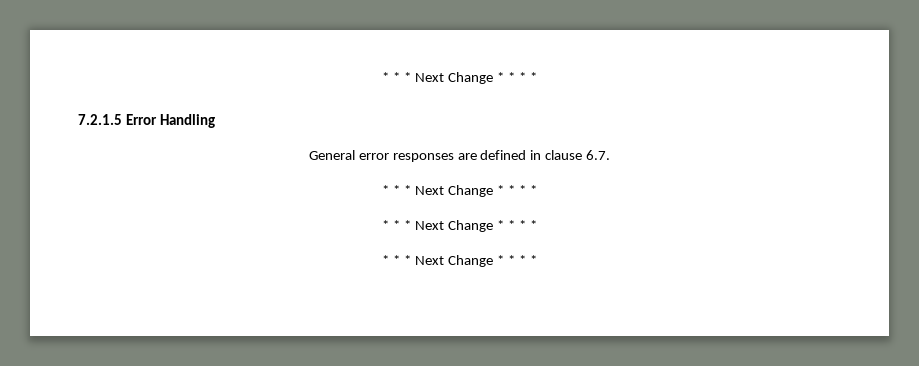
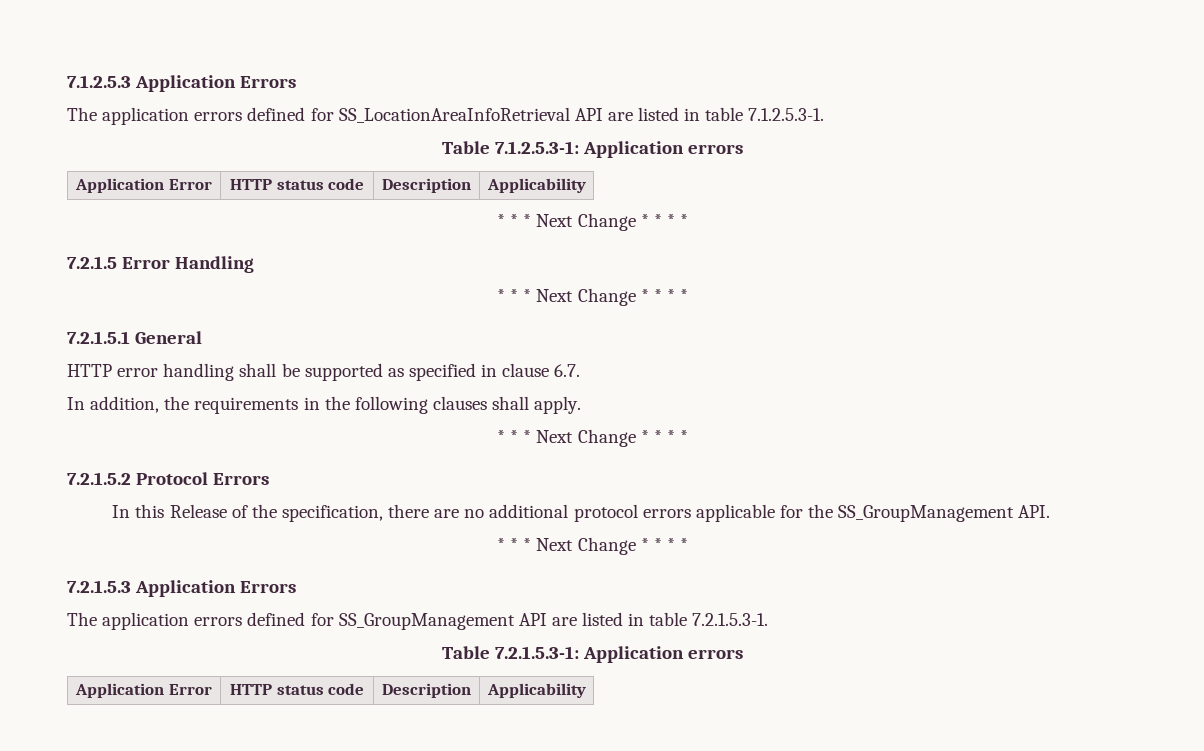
+ 7.1.2.5.3 Application Errors
+ The application errors defined for SS_LocationAreaInfoRetrieval API are listed in table 7.1.2.5.3-1.
+ Table 7.1.2.5.3-1: Application errors
+ Application Error | HTTP status code | Description | Applicability
  7.2.1.5 Error Handling
- General error responses are defined in clause 6.7.
  * * * Next Change * * * *
+ 7.2.1.5.1 General
+ HTTP error handling shall be supported as specified in clause 6.7.
+ In addition, the requirements in the following clauses shall apply.
  * * * Next Change * * * *
+ 7.2.1.5.2 Protocol Errors
+ In this Release of the specification, there are no additional protocol errors applicable for the SS_GroupManagement API.
  * * * Next Change * * * *
+ 7.2.1.5.3 Application Errors
+ The application errors defined for SS_GroupManagement API are listed in table 7.2.1.5.3-1.
+ Table 7.2.1.5.3-1: Application errors
+ Application Error | HTTP status code | Description | Applicability

